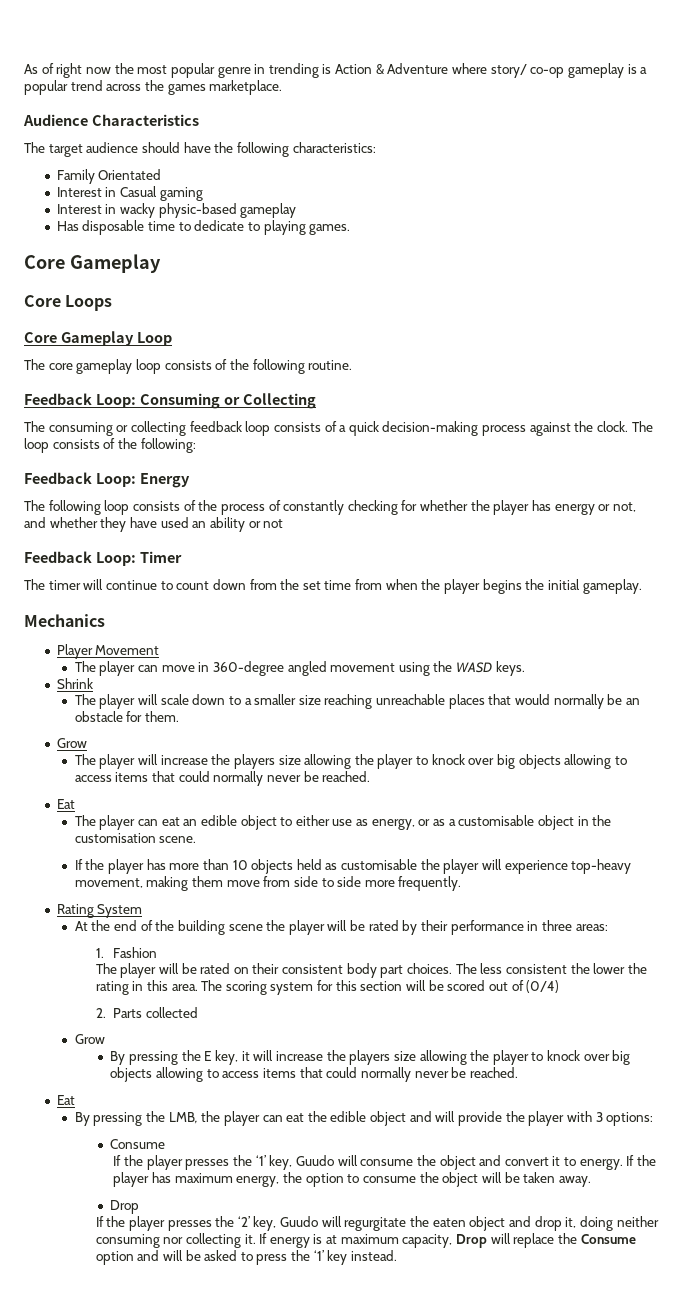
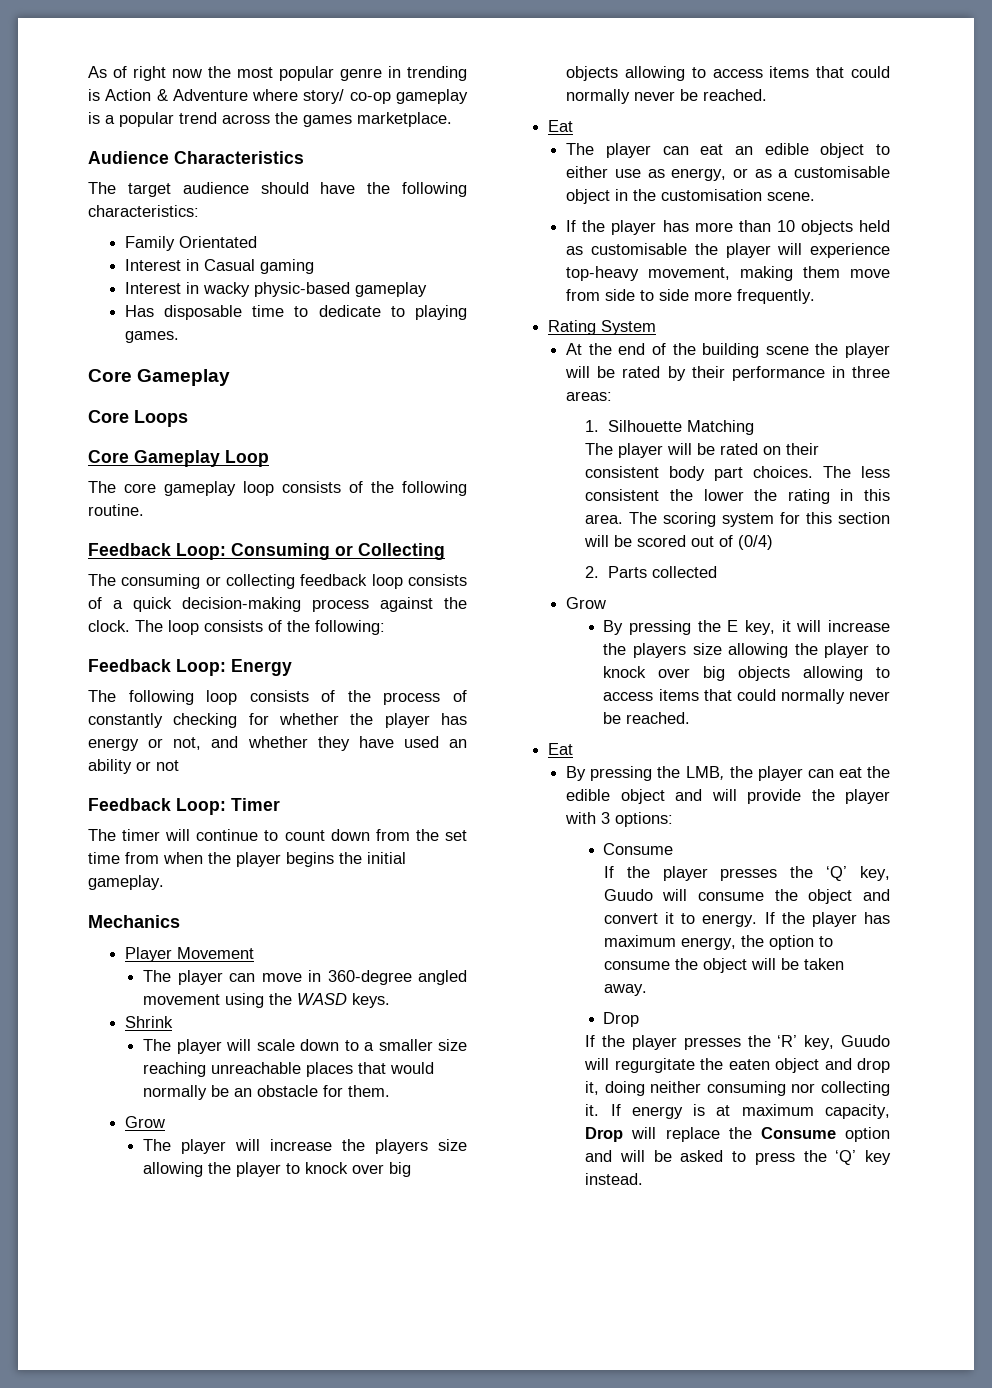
- 1. Fashion
+ 1. Silhouette Matching
- If the player presses the ‘1’ key, Guudo will consume the object and convert it to energy.
+ If the player presses the ‘Q’ key, Guudo will consume the object and convert it to energy.
- If the player presses the ‘2’ key, Guudo will regurgitate the eaten object and drop it, doing neither consuming nor collecting it.
+ If the player presses the ‘R’ key, Guudo will regurgitate the eaten object and drop it, doing neither consuming nor collecting it.
- If energy is at maximum capacity, Drop will replace the Consume option and will be asked to press the ‘1’ key instead.
+ If energy is at maximum capacity, Drop will replace the Consume option and will be asked to press the ‘Q’ key instead.

